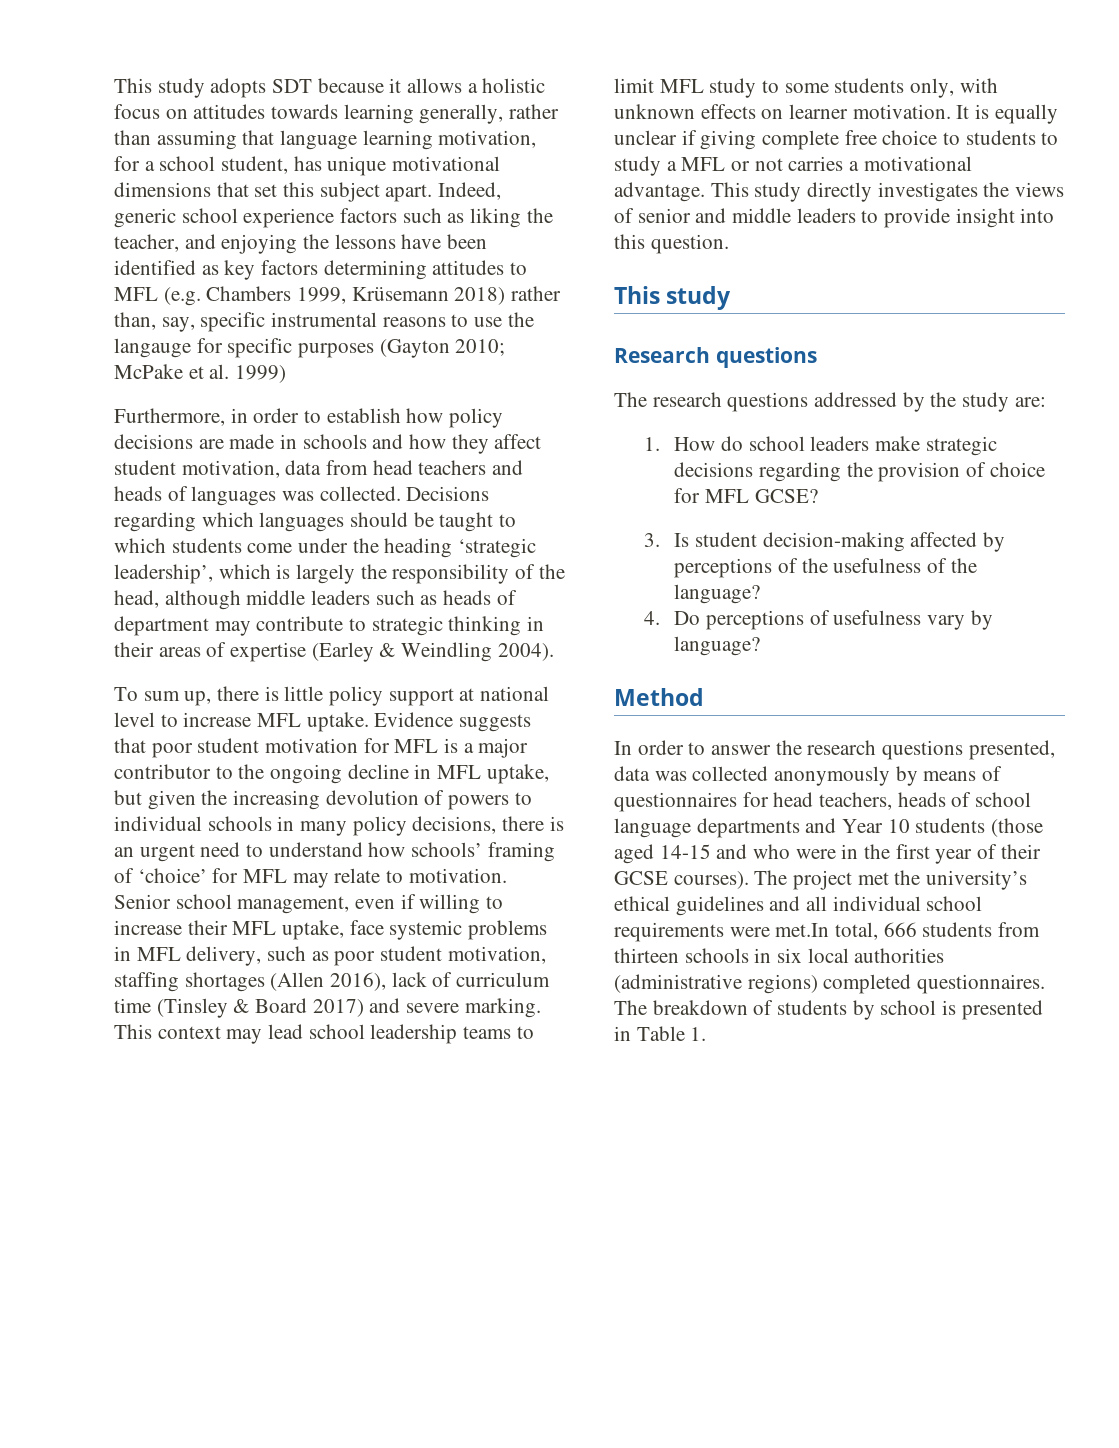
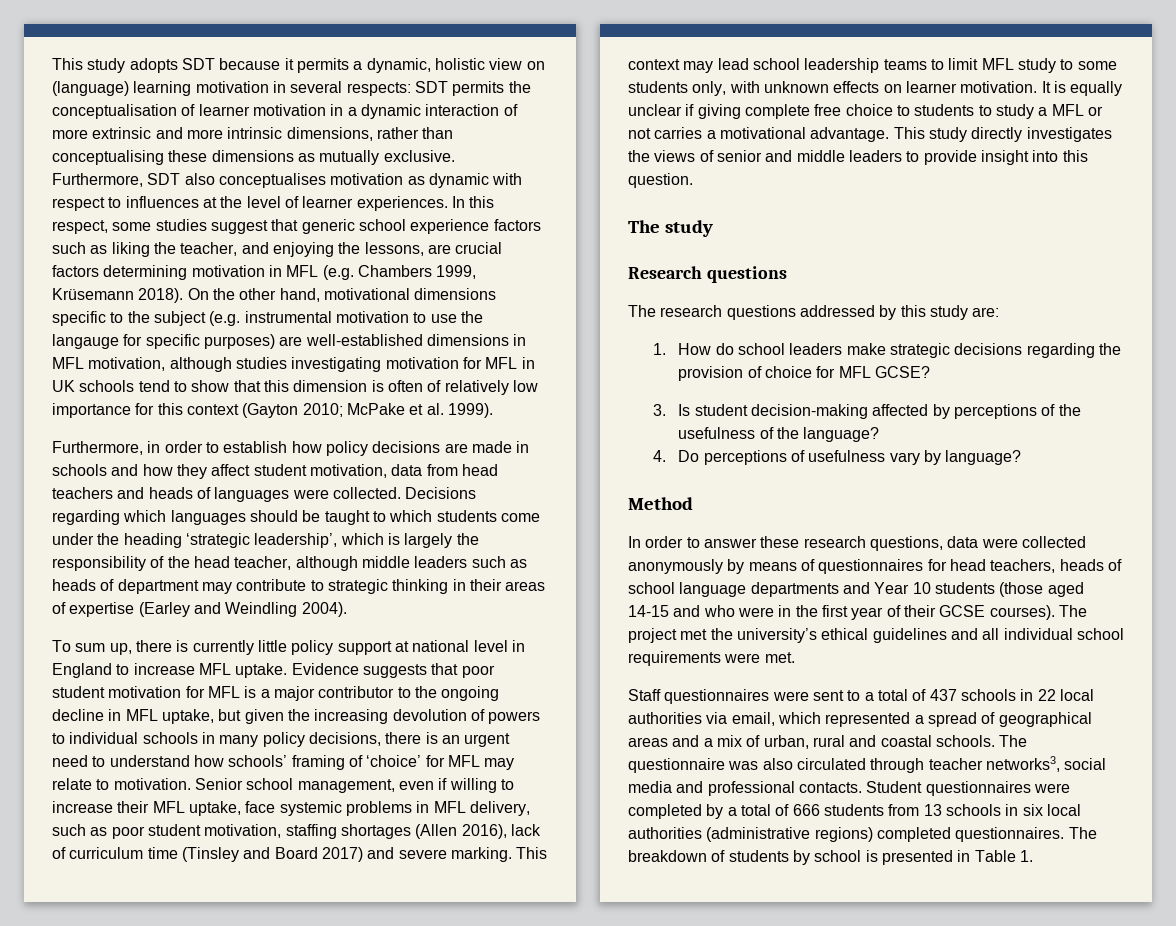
- This study adopts SDT because it allows a holistic focus on attitudes towards learning generally, rather than assuming that language learning motivation, for a school student, has unique motivational dimensions that set this subject apart. Indeed, generic school experience factors such as liking the teacher, and enjoying the lessons have been identified as key factors determining attitudes to MFL (e.g. Chambers 1999, Krüsemann 2018) rather than, say, specific instrumental reasons to use the langauge for specific purposes (Gayton 2010; McPake et al. 1999)
+ This study adopts SDT because it permits a dynamic, holistic view on (language) learning motivation in several respects: SDT permits the conceptualisation of learner motivation in a dynamic interaction of more extrinsic and more intrinsic dimensions, rather than conceptualising these dimensions as mutually exclusive. Furthermore, SDT also conceptualises motivation as dynamic with respect to influences at the level of learner experiences. In this respect, some studies suggest that generic school experience factors such as liking the teacher, and enjoying the lessons, are crucial factors determining motivation in MFL (e.g. Chambers 1999, Krüsemann 2018). On the other hand, motivational dimensions specific to the subject (e.g. instrumental motivation to use the langauge for specific purposes) are well-established dimensions in MFL motivation, although studies investigating motivation for MFL in UK schools tend to show that this dimension is often of relatively low importance for this context (Gayton 2010; McPake et al. 1999).
- Furthermore, in order to establish how policy decisions are made in schools and how they affect student motivation, data from head teachers and heads of languages was collected.
+ Furthermore, in order to establish how policy decisions are made in schools and how they affect student motivation, data from head teachers and heads of languages were collected.
- Decisions regarding which languages should be taught to which students come under the heading ‘strategic leadership’, which is largely the responsibility of the head, although middle leaders such as heads of department may contribute to strategic thinking in their areas of expertise (Earley & Weindling 2004).
+ Decisions regarding which languages should be taught to which students come under the heading ‘strategic leadership’, which is largely the responsibility of the head teacher, although middle leaders such as heads of department may contribute to strategic thinking in their areas of expertise (Earley and Weindling 2004).
- To sum up, there is little policy support at national level to increase MFL uptake.
+ To sum up, there is currently little policy support at national level in England to increase MFL uptake.
- Senior school management, even if willing to increase their MFL uptake, face systemic problems in MFL delivery, such as poor student motivation, staffing shortages (Allen 2016), lack of curriculum time (Tinsley & Board 2017) and severe marking.
+ Senior school management, even if willing to increase their MFL uptake, face systemic problems in MFL delivery, such as poor student motivation, staffing shortages (Allen 2016), lack of curriculum time (Tinsley and Board 2017) and severe marking.
  This study directly investigates the views of senior and middle leaders to provide insight into this question.
- This study
+ The study
- The research questions addressed by the study are:
+ The research questions addressed by this study are:
- In order to answer the research questions presented, data was collected anonymously by means of questionnaires for head teachers, heads of school language departments and Year 10 students (those aged 14-15 and who were in the first year of their GCSE courses).
+ In order to answer these research questions, data were collected anonymously by means of questionnaires for head teachers, heads of school language departments and Year 10 students (those aged 14-15 and who were in the first year of their GCSE courses).
- The project met the university’s ethical guidelines and all individual school requirements were met.In total, 666 students from thirteen schools in six local authorities (administrative regions) completed questionnaires.
+ The project met the university’s ethical guidelines and all individual school requirements were met.
+ Staff questionnaires were sent to a total of 437 schools in 22 local authorities via email, which represented a spread of geographical areas and a mix of urban, rural and coastal schools. The questionnaire was also circulated through teacher networks3, social media and professional contacts. Student questionnaires were completed by a total of 666 students from 13 schools in six local authorities (administrative regions) completed questionnaires.

